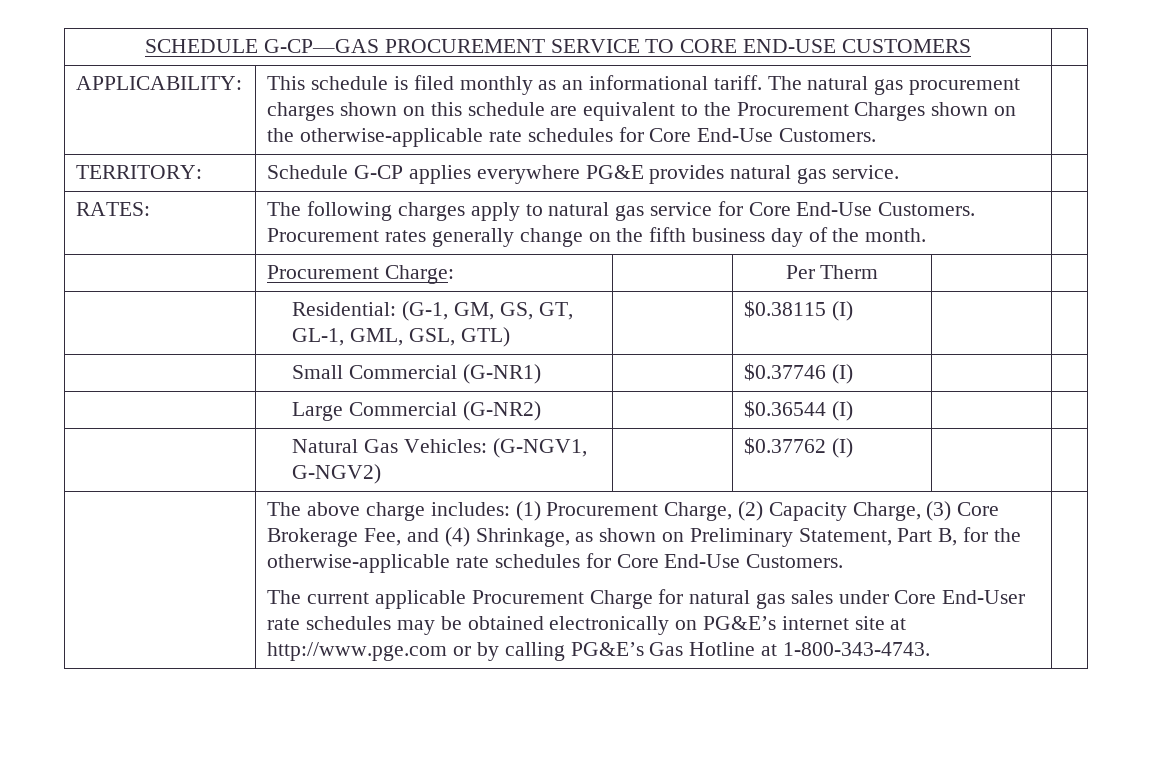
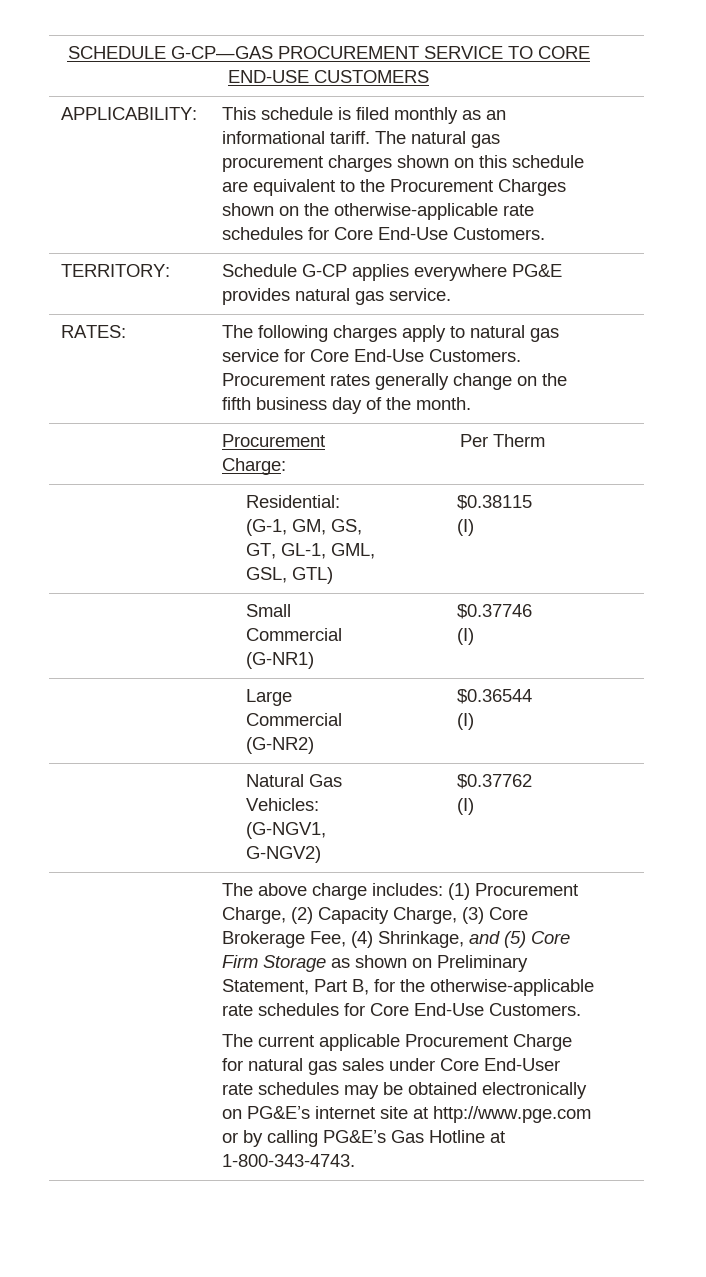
- The above charge includes: (1) Procurement Charge, (2) Capacity Charge, (3) Core Brokerage Fee, and (4) Shrinkage, as shown on Preliminary Statement, Part B, for the otherwise-applicable rate schedules for Core End-Use Customers.
+ The above charge includes: (1) Procurement Charge, (2) Capacity Charge, (3) Core Brokerage Fee, (4) Shrinkage, and (5) Core Firm Storage as shown on Preliminary Statement, Part B, for the otherwise-applicable rate schedules for Core End-Use Customers.

